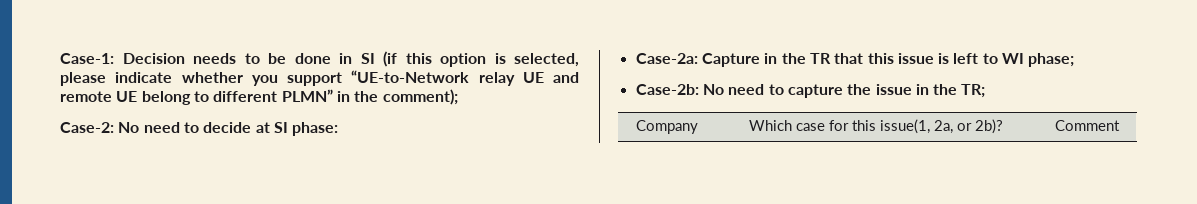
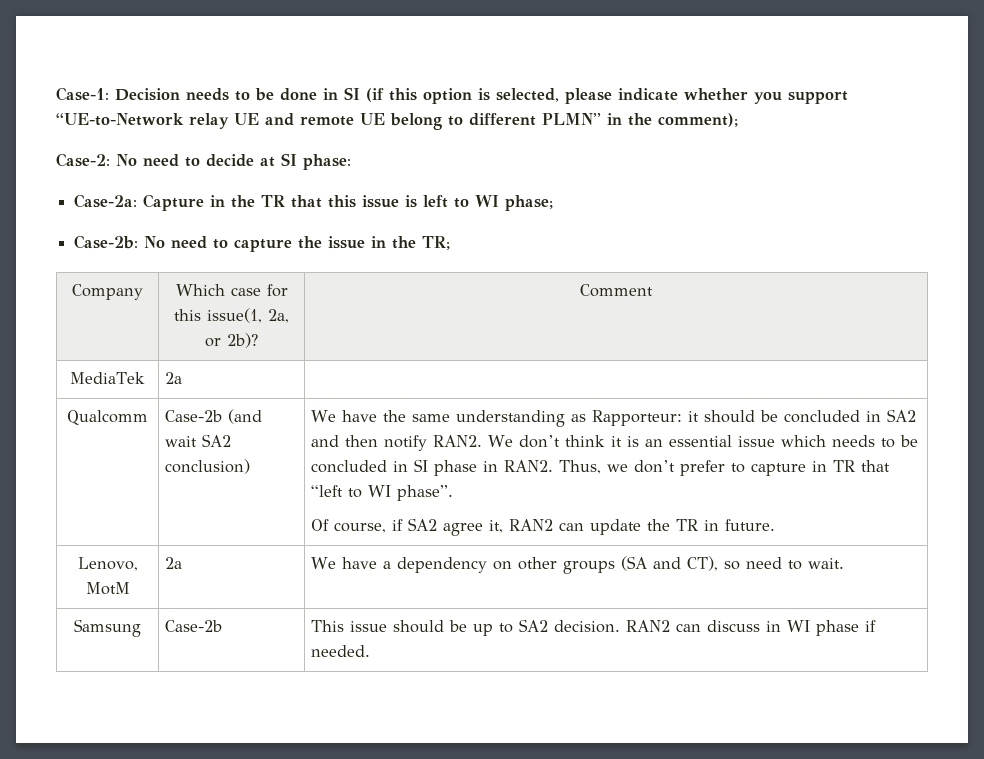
+ MediaTek | 2a |
+ Qualcomm | Case-2b (and wait SA2 conclusion) | We have the same understanding as Rapporteur: it should be concluded in SA2 and then notify RAN2. We don’t think it is an essential issue which needs to be concluded in SI phase in RAN2. Thus, we don’t prefer to capture in TR that “left to WI phase”.
+ Of course, if SA2 agree it, RAN2 can update the TR in future.
+ Lenovo, MotM | 2a | We have a dependency on other groups (SA and CT), so need to wait.
+ Samsung | Case-2b | This issue should be up to SA2 decision. RAN2 can discuss in WI phase if needed.

